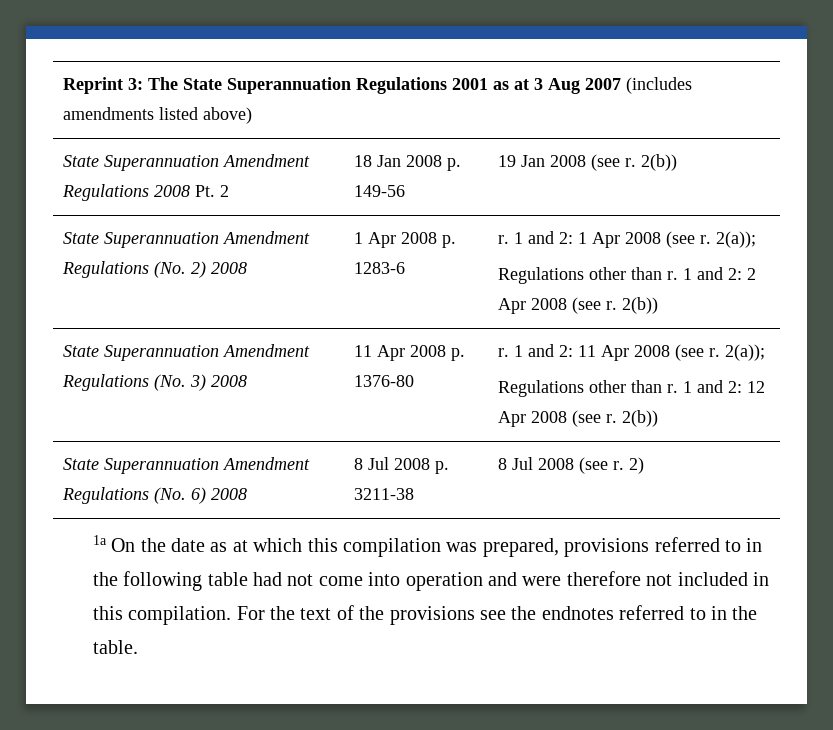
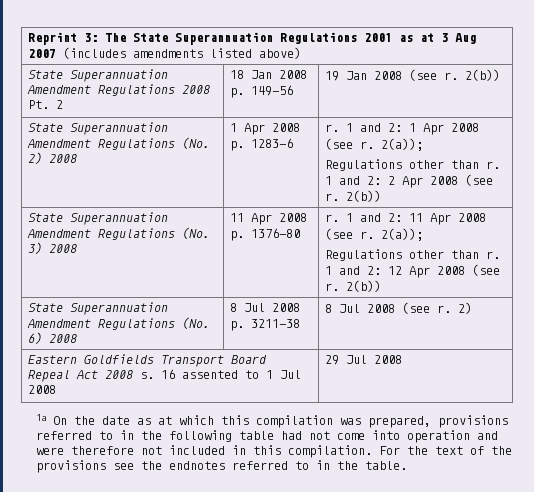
+ Eastern Goldfields Transport Board Repeal Act 2008 s. 16 assented to 1 Jul 2008 | 29 Jul 2008

